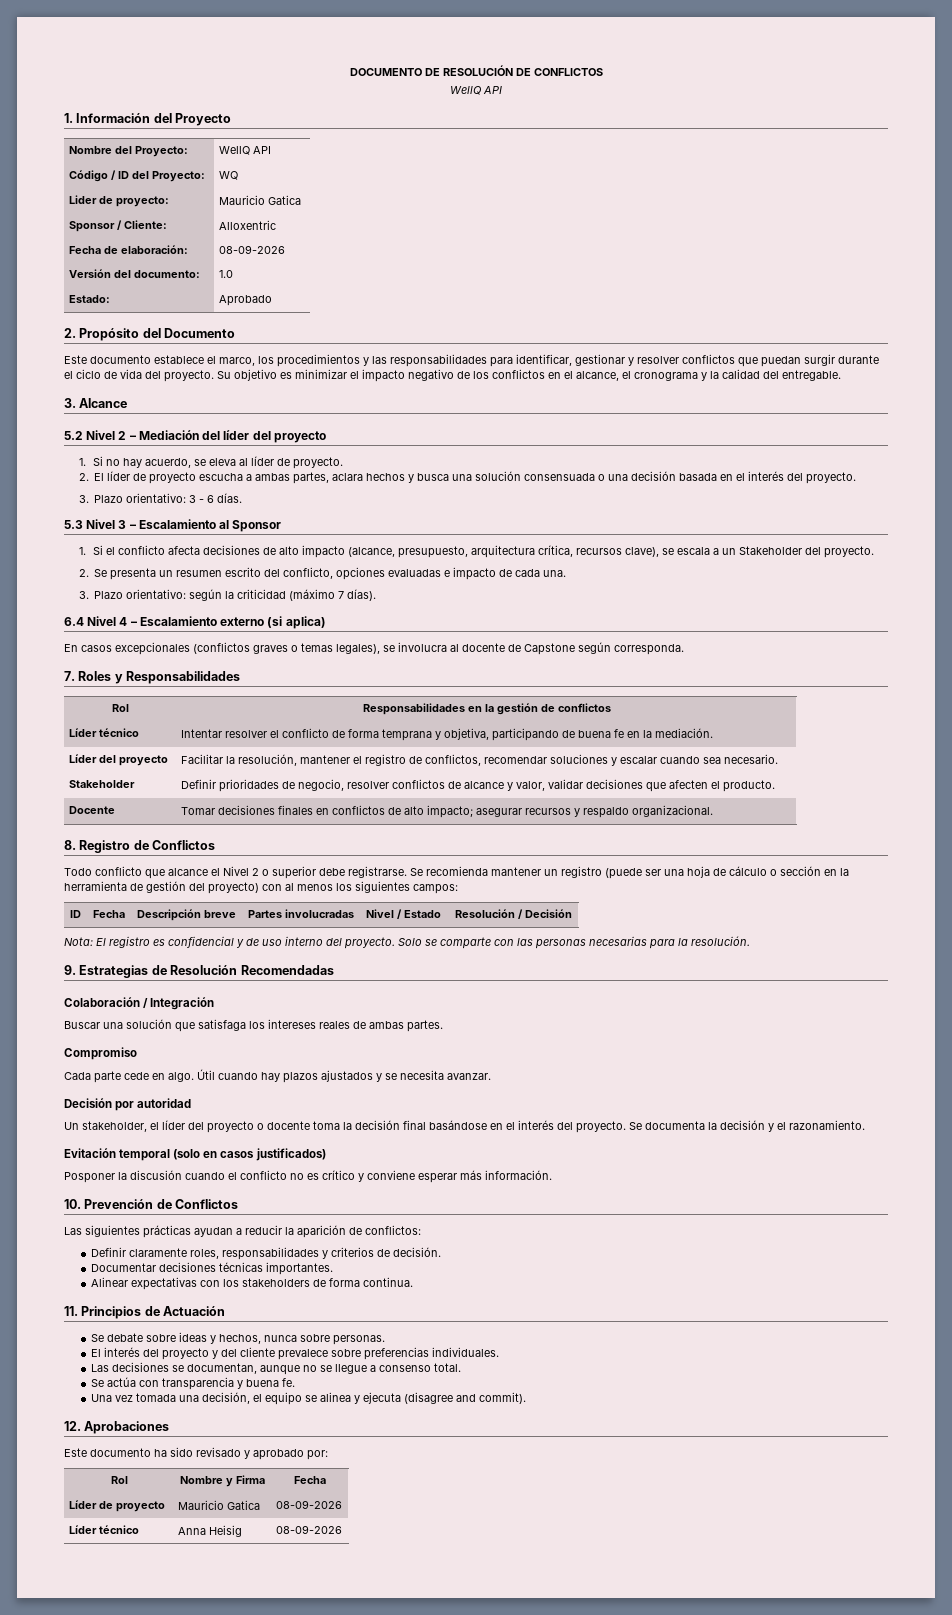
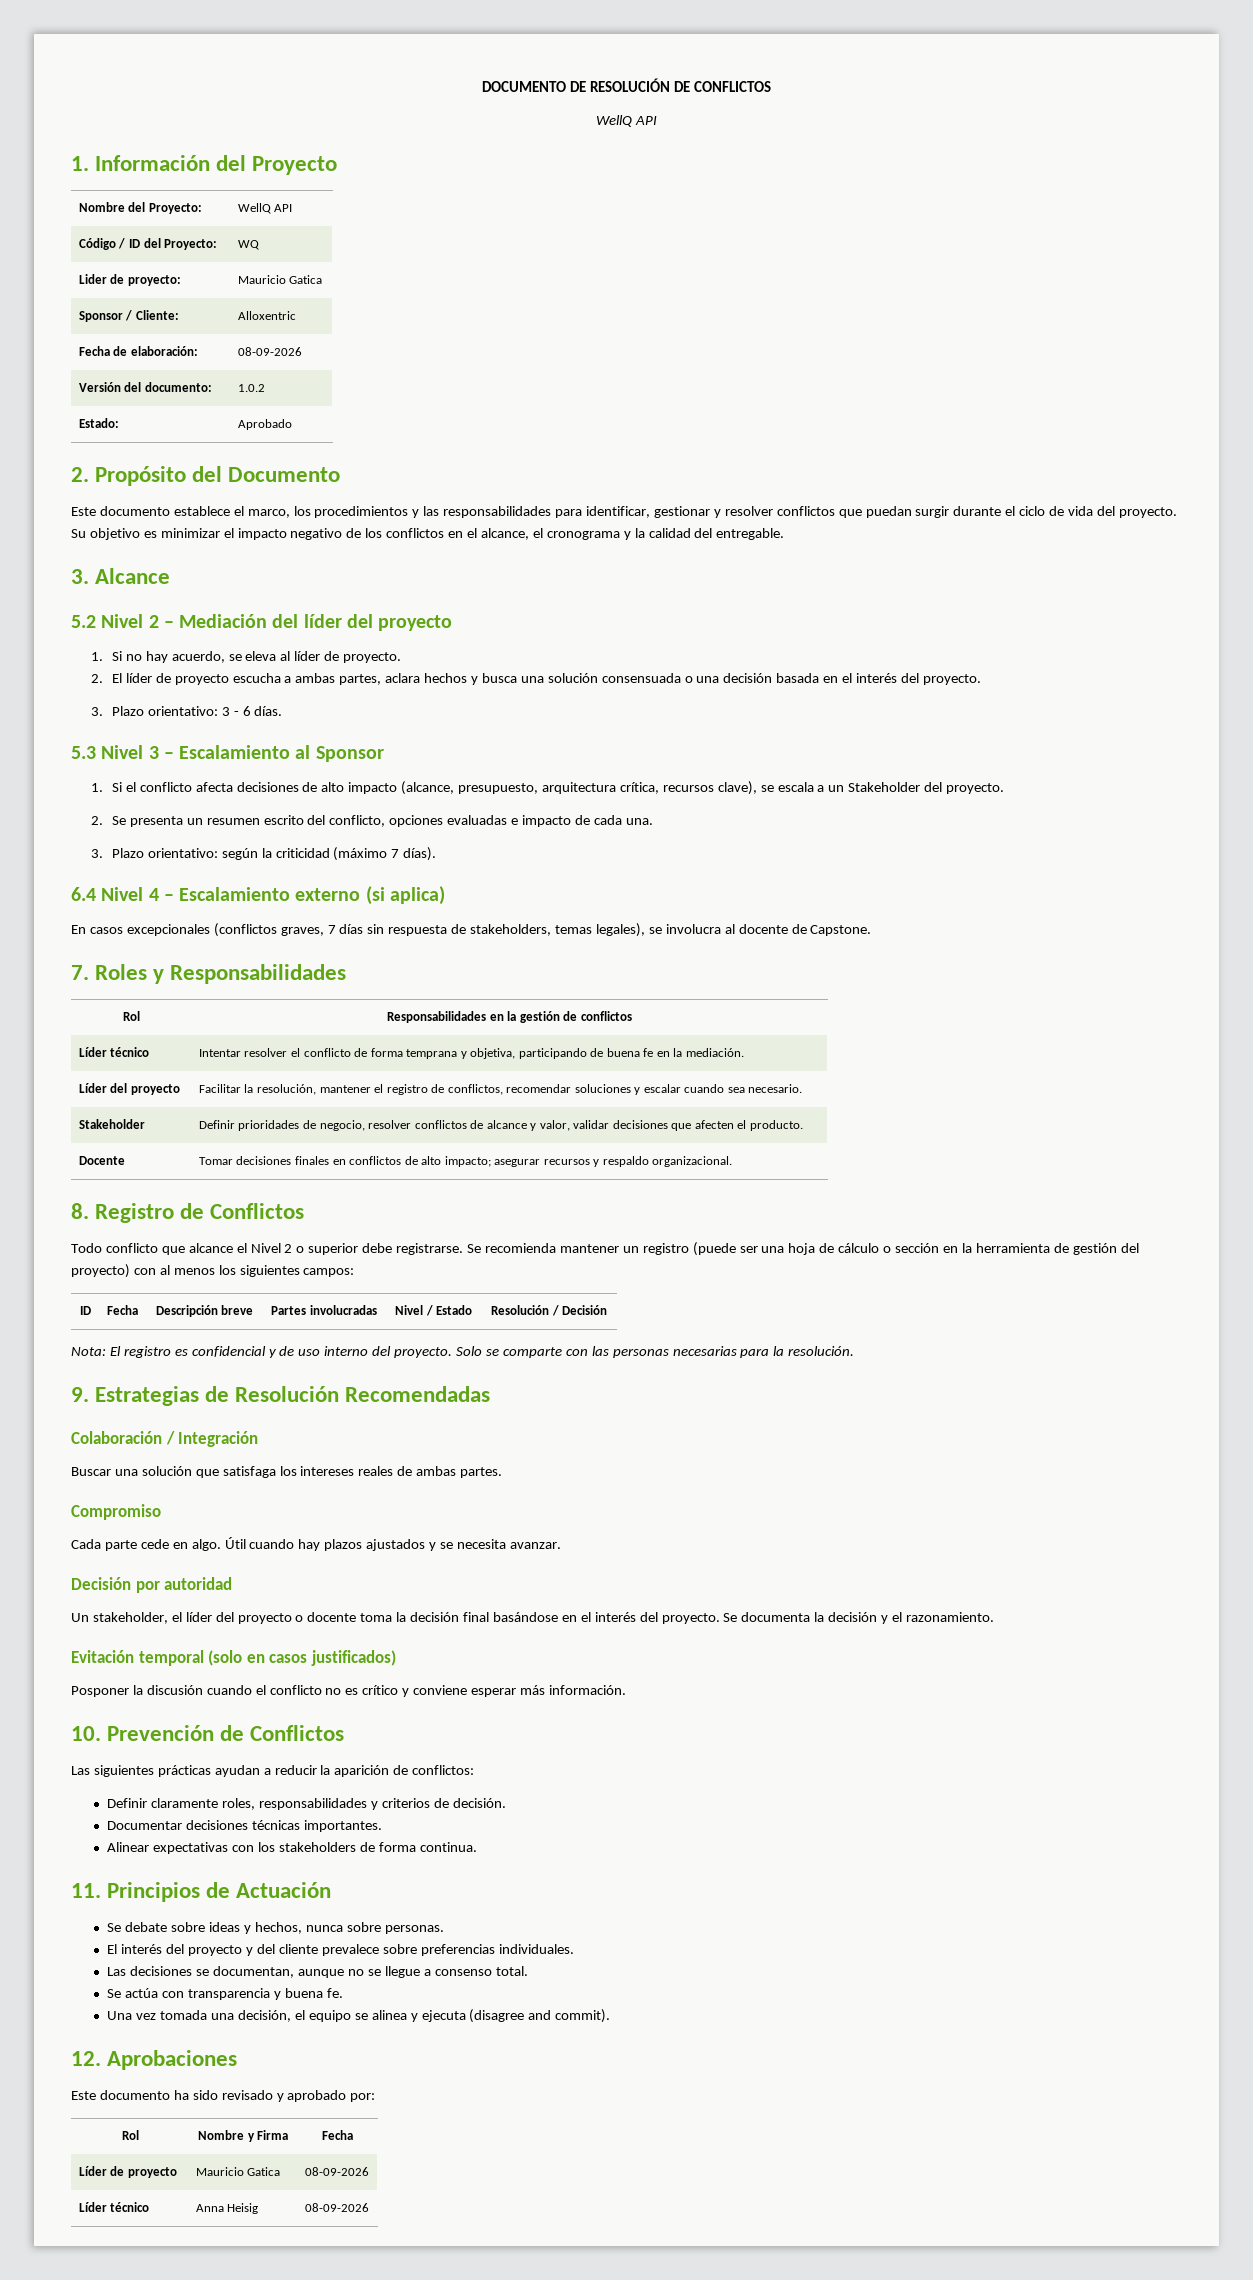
- Versión del documento: | 1.0
+ Versión del documento: | 1.0.2
- En casos excepcionales (conflictos graves o temas legales), se involucra al docente de Capstone según corresponda.
+ En casos excepcionales (conflictos graves, 7 días sin respuesta de stakeholders, temas legales), se involucra al docente de Capstone.

